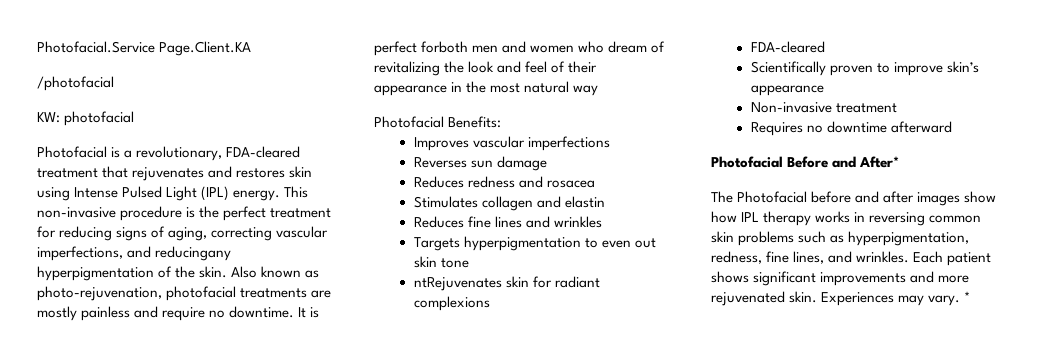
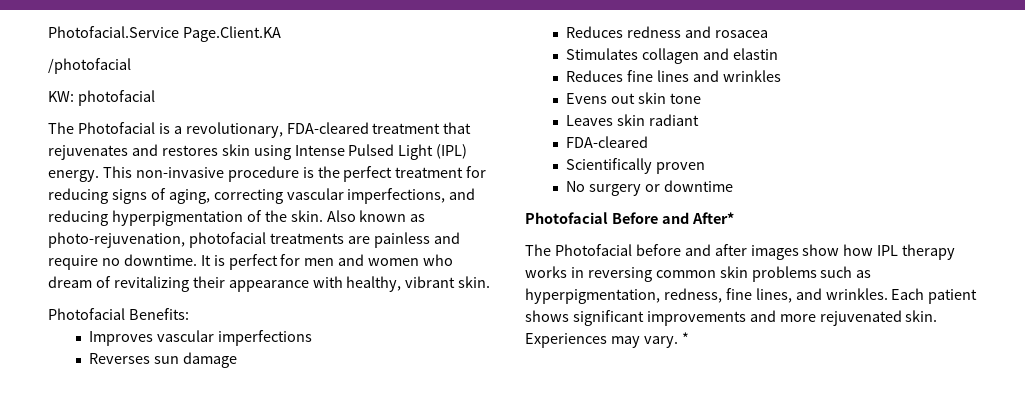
- Photofacial is a revolutionary, FDA-cleared treatment that rejuvenates and restores skin using Intense Pulsed Light (IPL) energy.
+ The Photofacial is a revolutionary, FDA-cleared treatment that rejuvenates and restores skin using Intense Pulsed Light (IPL) energy.
- This non-invasive procedure is the perfect treatment for reducing signs of aging, correcting vascular imperfections, and reducingany hyperpigmentation of the skin.
+ This non-invasive procedure is the perfect treatment for reducing signs of aging, correcting vascular imperfections, and reducing hyperpigmentation of the skin.
- Also known as photo-rejuvenation, photofacial treatments are mostly painless and require no downtime.
+ Also known as photo-rejuvenation, photofacial treatments are painless and require no downtime.
- It is perfect forboth men and women who dream of revitalizing the look and feel of their appearance in the most natural way
+ It is perfect for men and women who dream of revitalizing their appearance with healthy, vibrant skin.
- Targets hyperpigmentation to even out skin tone
+ Evens out skin tone
- ntRejuvenates skin for radiant complexions
+ Leaves skin radiant
- Scientifically proven to improve skin’s appearance
- Non-invasive treatment
- Requires no downtime afterward
+ Scientifically proven
+ No surgery or downtime

